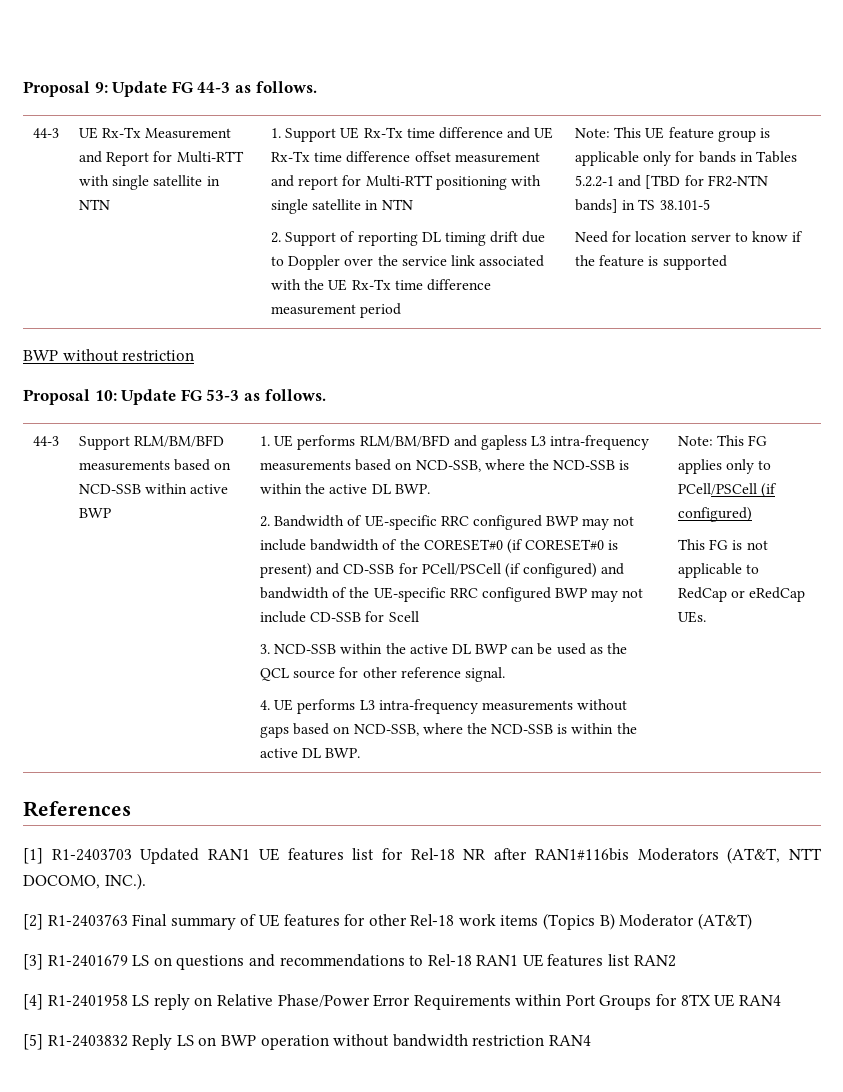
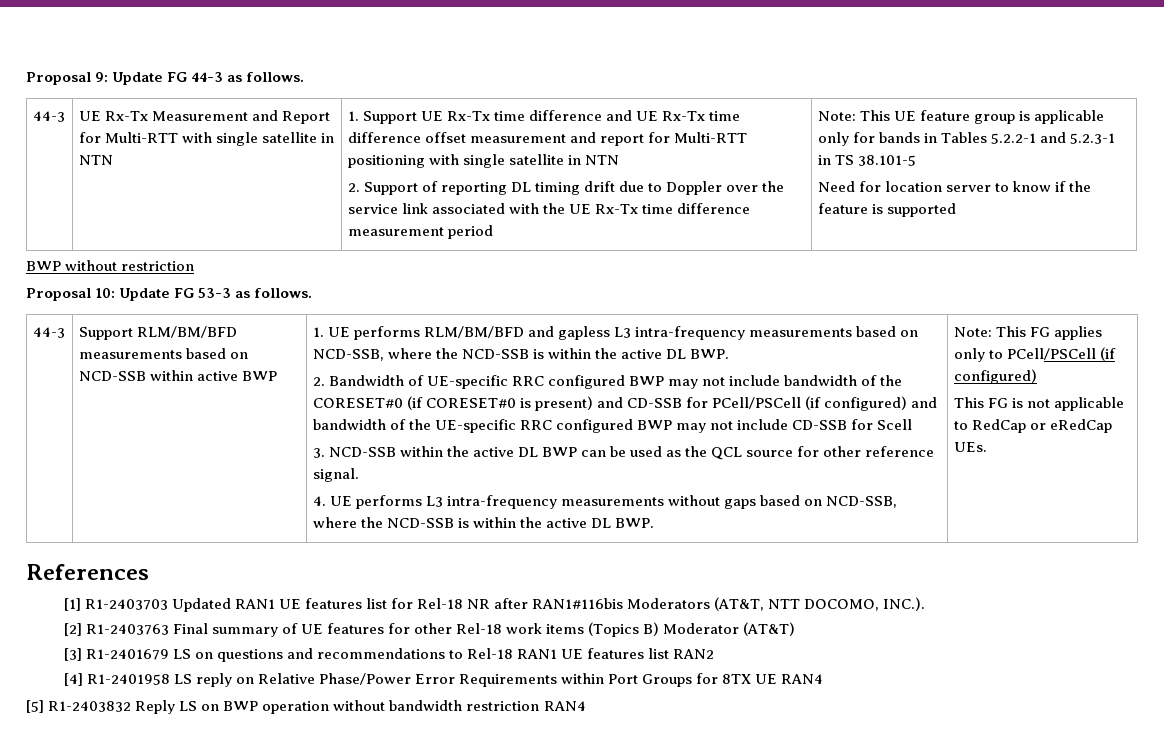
- Note: This UE feature group is applicable only for bands in Tables 5.2.2-1 and [TBD for FR2-NTN bands] in TS 38.101-5
+ Note: This UE feature group is applicable only for bands in Tables 5.2.2-1 and 5.2.3-1 in TS 38.101-5

